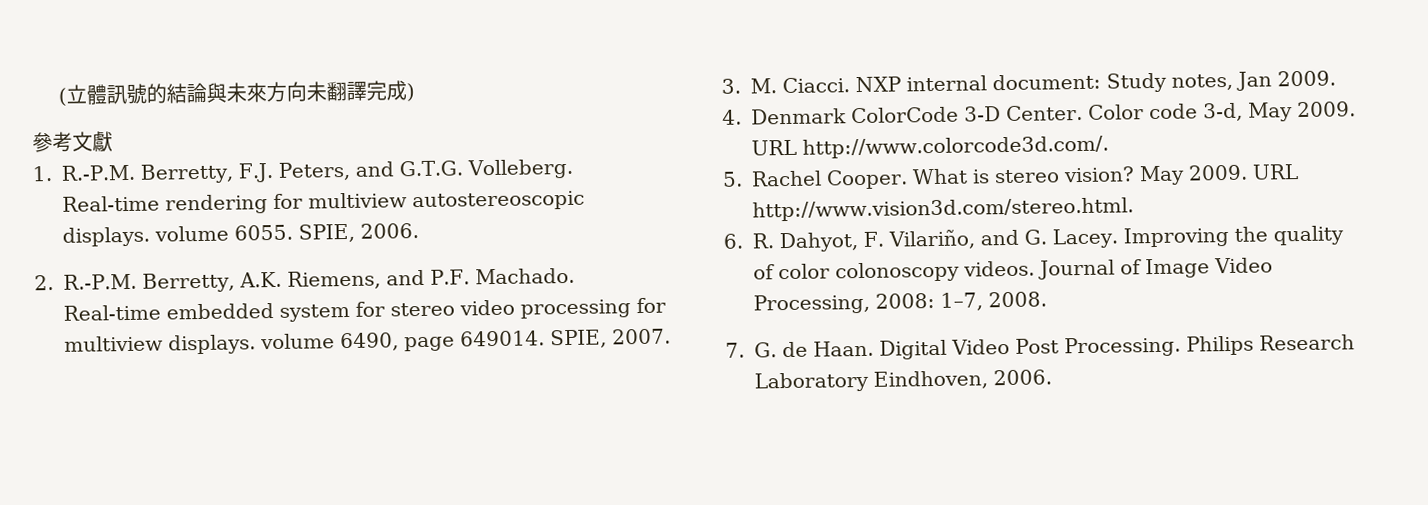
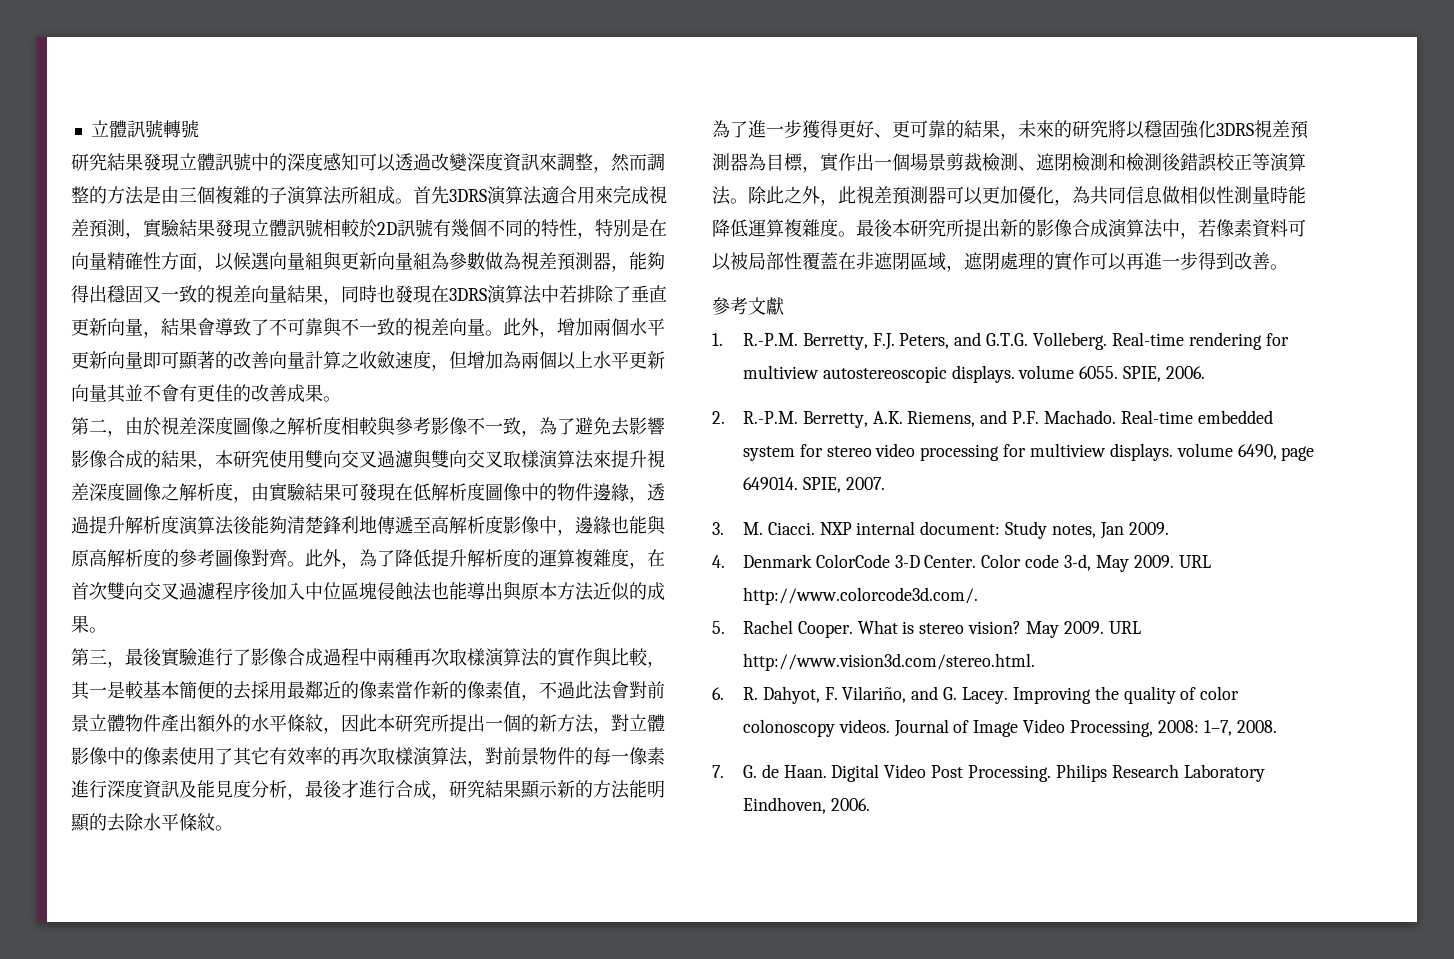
- (立體訊號的結論與未來方向未翻譯完成)
+ 立體訊號轉號
+ 研究結果發現立體訊號中的深度感知可以透過改變深度資訊來調整，然而調整的方法是由三個複雜的子演算法所組成。首先3DRS演算法適合用來完成視差預測，實驗結果發現立體訊號相較於2D訊號有幾個不同的特性，特別是在向量精確性方面，以候選向量組與更新向量組為參數做為視差預測器，能夠得出穩固又一致的視差向量結果，同時也發現在3DRS演算法中若排除了垂直更新向量，結果會導致了不可靠與不一致的視差向量。此外，增加兩個水平更新向量即可顯著的改善向量計算之收斂速度，但增加為兩個以上水平更新向量其並不會有更佳的改善成果。
+ 第二，由於視差深度圖像之解析度相較與參考影像不一致，為了避免去影響影像合成的結果，本研究使用雙向交叉過濾與雙向交叉取樣演算法來提升視差深度圖像之解析度，由實驗結果可發現在低解析度圖像中的物件邊緣，透過提升解析度演算法後能夠清楚鋒利地傳遞至高解析度影像中，邊緣也能與原高解析度的參考圖像對齊。此外，為了降低提升解析度的運算複雜度，在首次雙向交叉過濾程序後加入中位區塊侵蝕法也能導出與原本方法近似的成果。
+ 第三，最後實驗進行了影像合成過程中兩種再次取樣演算法的實作與比較，其一是較基本簡便的去採用最鄰近的像素當作新的像素值，不過此法會對前景立體物件產出額外的水平條紋，因此本研究所提出一個的新方法，對立體影像中的像素使用了其它有效率的再次取樣演算法，對前景物件的每一像素進行深度資訊及能見度分析，最後才進行合成，研究結果顯示新的方法能明顯的去除水平條紋。
+ 為了進一步獲得更好、更可靠的結果，未來的研究將以穩固強化3DRS視差預測器為目標，實作出一個場景剪裁檢測、遮閉檢測和檢測後錯誤校正等演算法。除此之外，此視差預測器可以更加優化，為共同信息做相似性測量時能降低運算複雜度。最後本研究所提出新的影像合成演算法中，若像素資料可以被局部性覆蓋在非遮閉區域，遮閉處理的實作可以再進一步得到改善。

